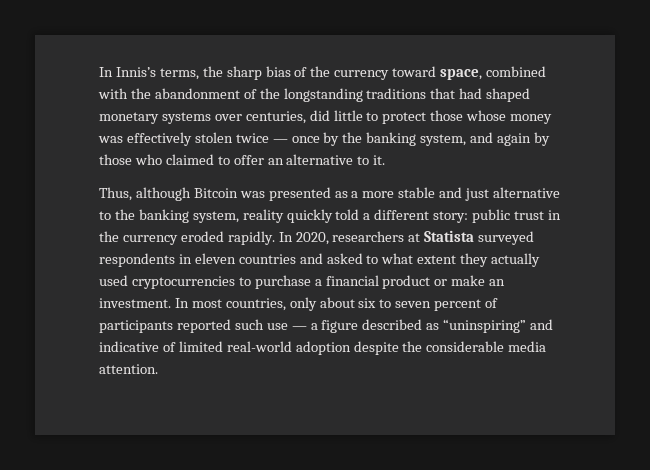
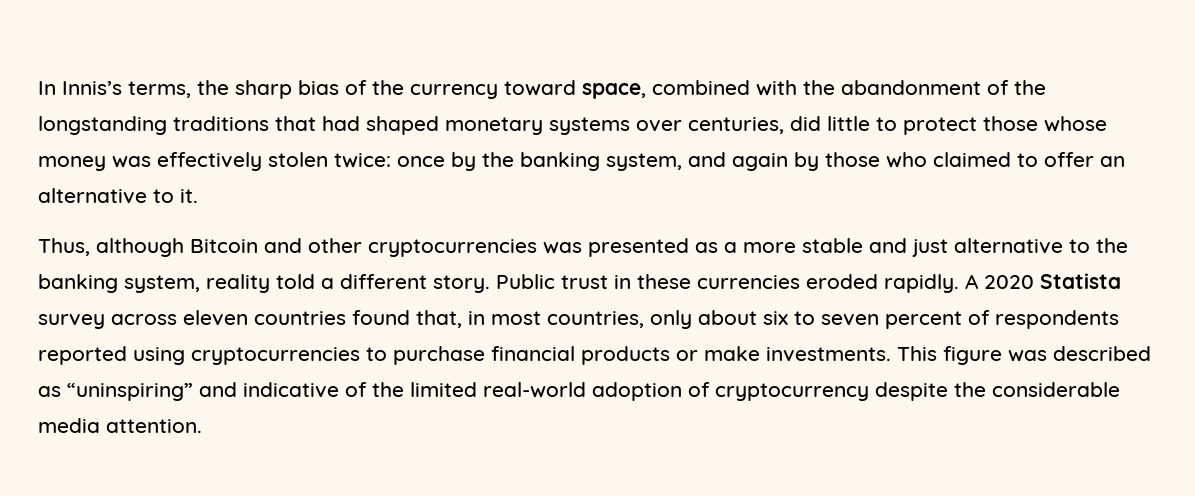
- In Innis’s terms, the sharp bias of the currency toward space, combined with the abandonment of the longstanding traditions that had shaped monetary systems over centuries, did little to protect those whose money was effectively stolen twice — once by the banking system, and again by those who claimed to offer an alternative to it.
+ In Innis’s terms, the sharp bias of the currency toward space, combined with the abandonment of the longstanding traditions that had shaped monetary systems over centuries, did little to protect those whose money was effectively stolen twice: once by the banking system, and again by those who claimed to offer an alternative to it.
- Thus, although Bitcoin was presented as a more stable and just alternative to the banking system, reality quickly told a different story: public trust in the currency eroded rapidly. In 2020, researchers at Statista surveyed respondents in eleven countries and asked to what extent they actually used cryptocurrencies to purchase a financial product or make an investment. In most countries, only about six to seven percent of participants reported such use — a figure described as “uninspiring” and indicative of limited real-world adoption despite the considerable media attention.
+ Thus, although Bitcoin and other cryptocurrencies was presented as a more stable and just alternative to the banking system, reality told a different story. Public trust in these currencies eroded rapidly. A 2020 Statista survey across eleven countries found that, in most countries, only about six to seven percent of respondents reported using cryptocurrencies to purchase financial products or make investments. This figure was described as “uninspiring” and indicative of the limited real-world adoption of cryptocurrency despite the considerable media attention.

